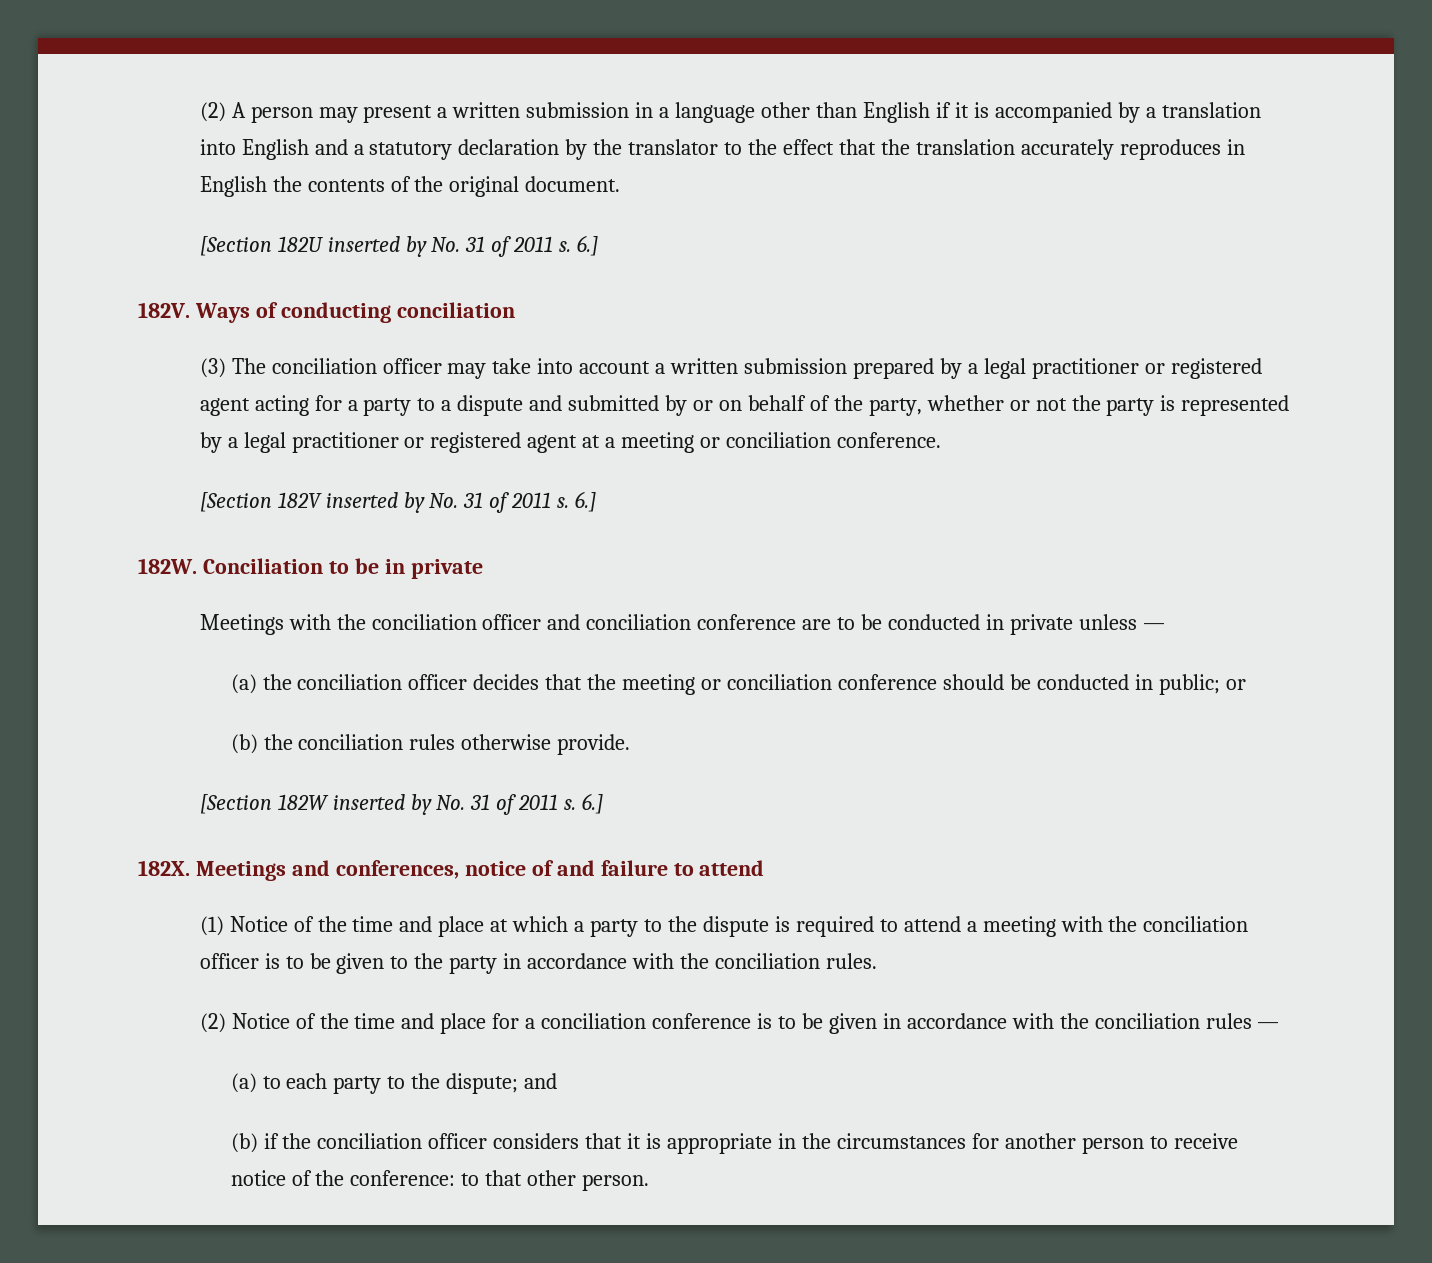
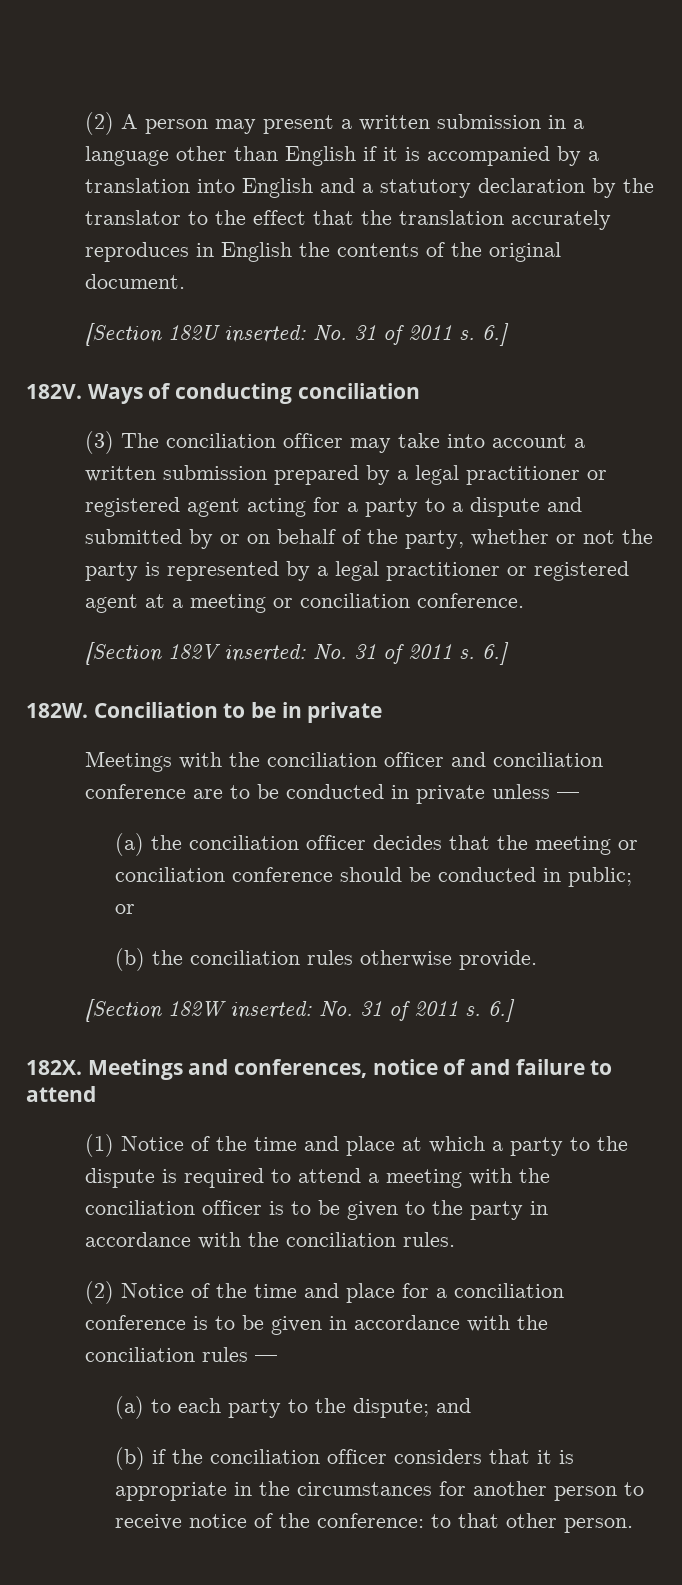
- [Section 182U inserted by No. 31 of 2011 s.
+ [Section 182U inserted: No. 31 of 2011 s.
- [Section 182V inserted by No. 31 of 2011 s.
+ [Section 182V inserted: No. 31 of 2011 s.
- [Section 182W inserted by No. 31 of 2011 s.
+ [Section 182W inserted: No. 31 of 2011 s.

